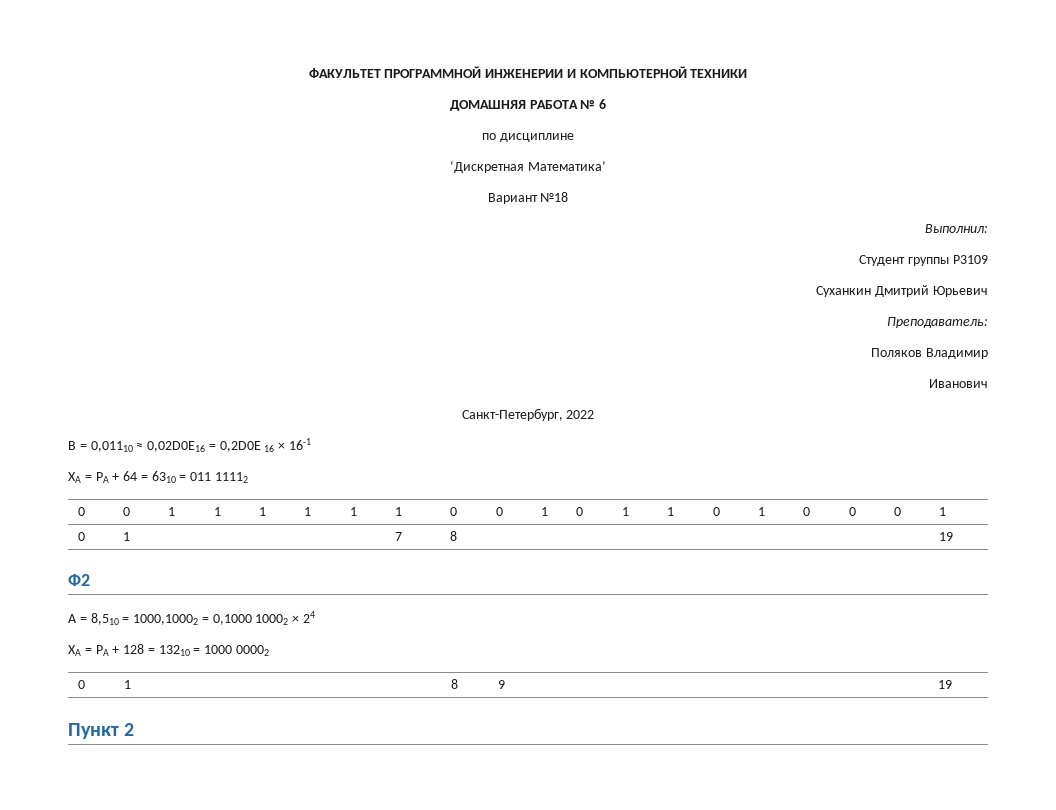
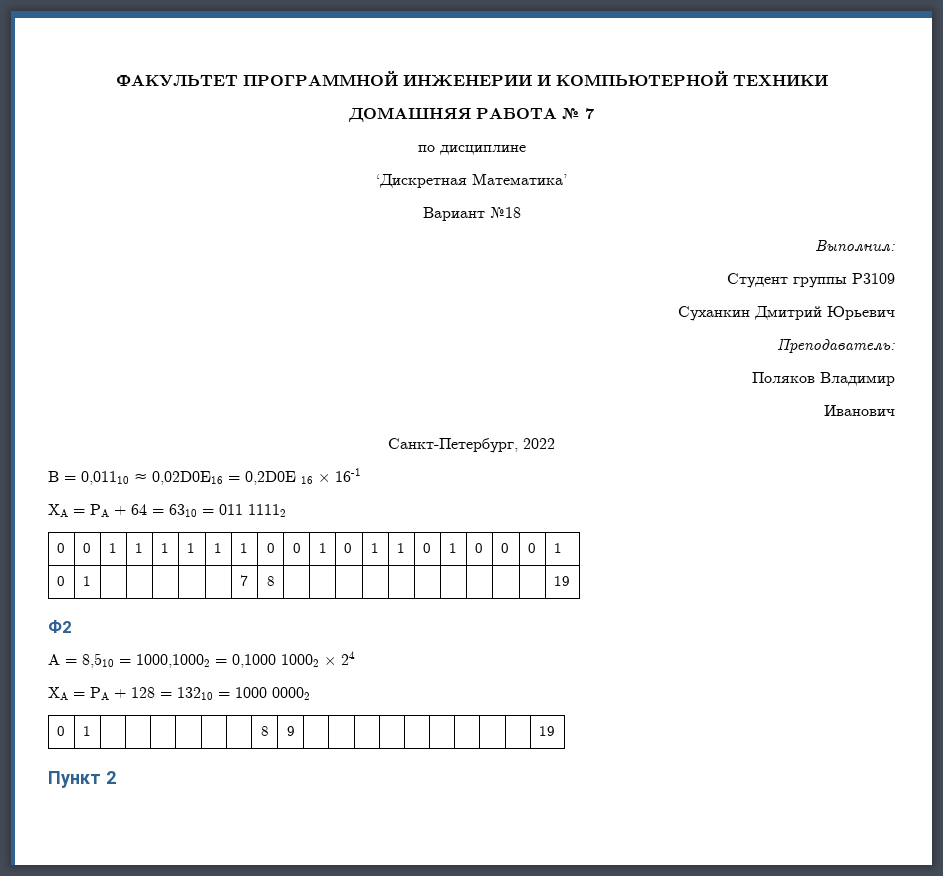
- ДОМАШНЯЯ РАБОТА № 6
+ ДОМАШНЯЯ РАБОТА № 7

